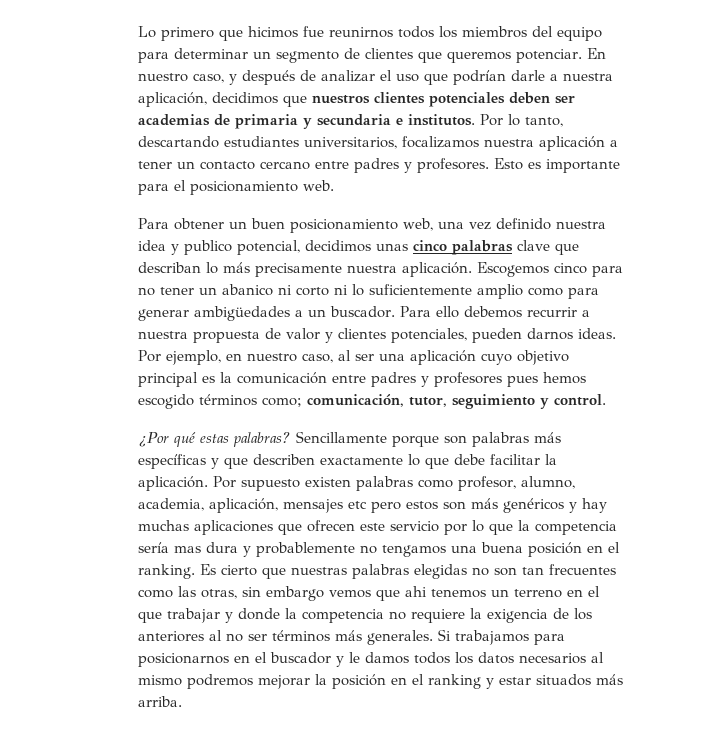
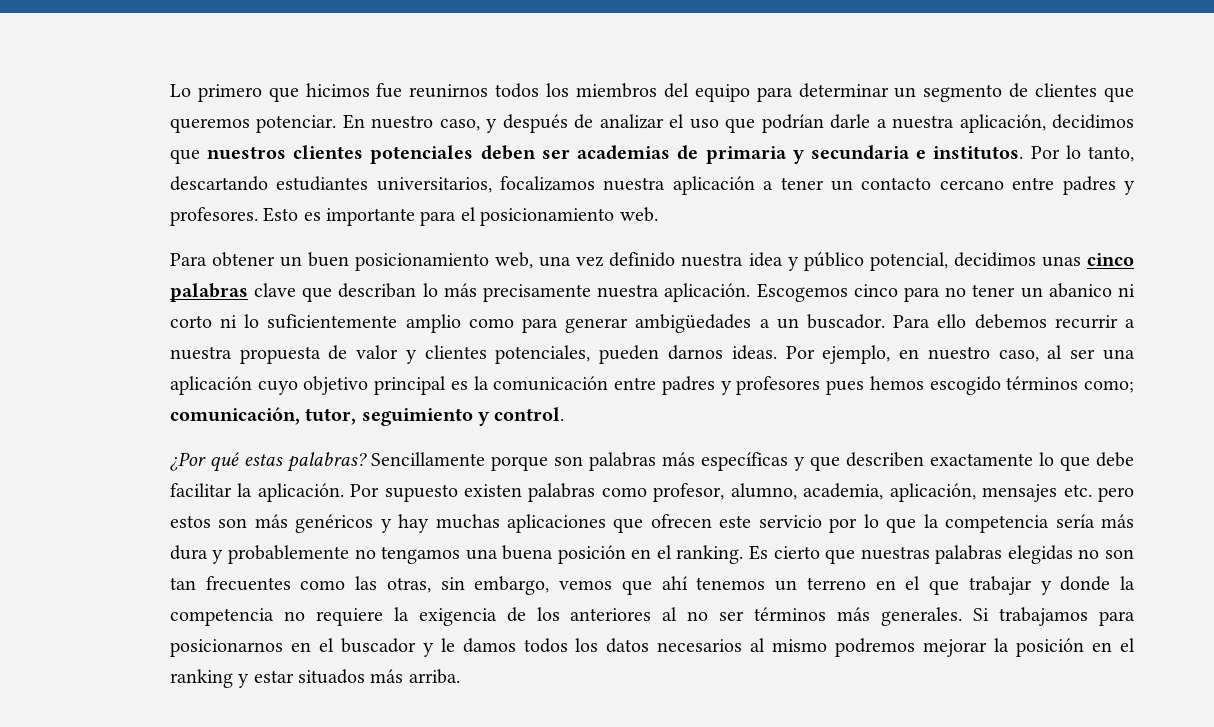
- Para obtener un buen posicionamiento web, una vez definido nuestra idea y publico potencial, decidimos unas cinco palabras clave que describan lo más precisamente nuestra aplicación.
+ Para obtener un buen posicionamiento web, una vez definido nuestra idea y público potencial, decidimos unas cinco palabras clave que describan lo más precisamente nuestra aplicación.
- Por supuesto existen palabras como profesor, alumno, academia, aplicación, mensajes etc pero estos son más genéricos y hay muchas aplicaciones que ofrecen este servicio por lo que la competencia sería mas dura y probablemente no tengamos una buena posición en el ranking.
+ Por supuesto existen palabras como profesor, alumno, academia, aplicación, mensajes etc. pero estos son más genéricos y hay muchas aplicaciones que ofrecen este servicio por lo que la competencia sería más dura y probablemente no tengamos una buena posición en el ranking.
- Es cierto que nuestras palabras elegidas no son tan frecuentes como las otras, sin embargo vemos que ahi tenemos un terreno en el que trabajar y donde la competencia no requiere la exigencia de los anteriores al no ser términos más generales.
+ Es cierto que nuestras palabras elegidas no son tan frecuentes como las otras, sin embargo, vemos que ahí tenemos un terreno en el que trabajar y donde la competencia no requiere la exigencia de los anteriores al no ser términos más generales.

